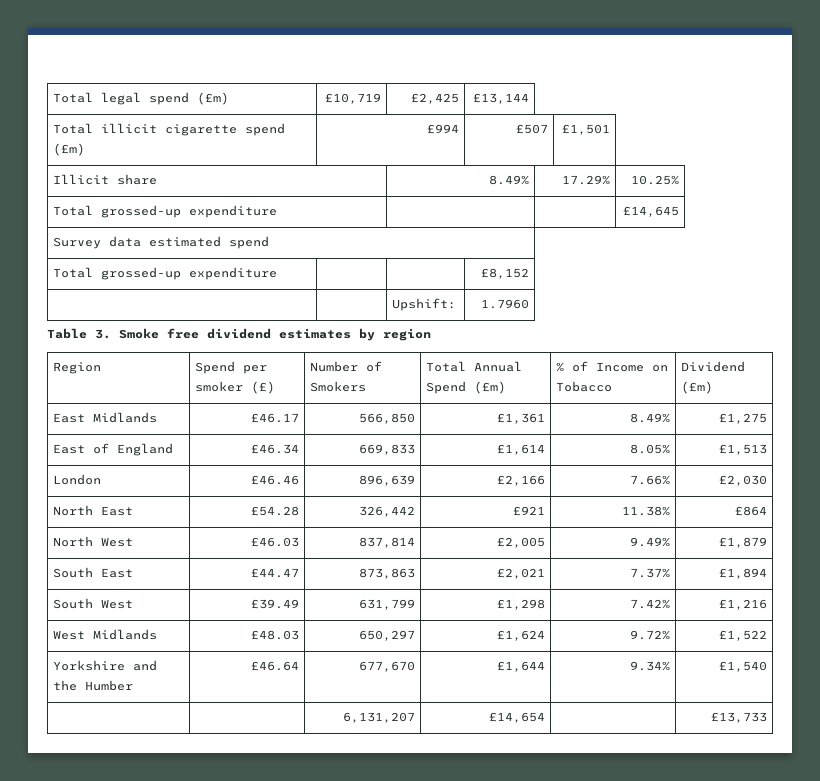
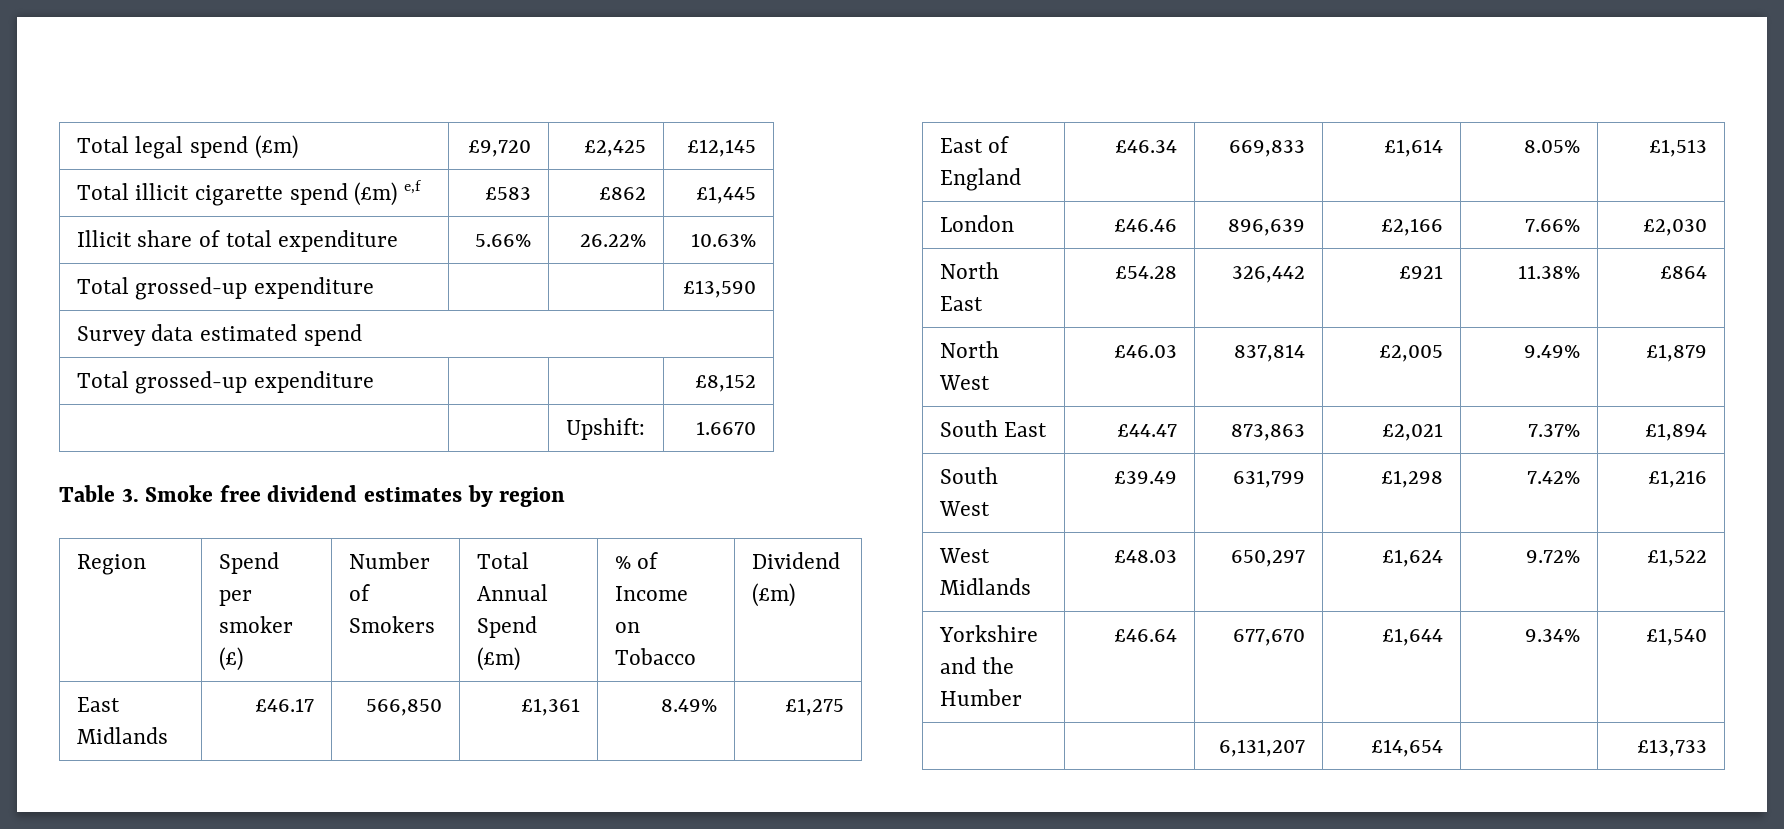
- Total legal spend (£m) | £10,719 | £2,425 | £13,144
+ Total legal spend (£m) | £9,720 | £2,425 | £12,145
- Total illicit cigarette spend (£m) | £994 | £507 | £1,501
- Illicit share | 8.49% | 17.29% | 10.25%
- Total grossed-up expenditure | | | £14,645
+ Total illicit cigarette spend (£m) e,f | £583 | £862 | £1,445
+ Illicit share of total expenditure | 5.66% | 26.22% | 10.63%
+ Total grossed-up expenditure | | | £13,590
- | | Upshift: | 1.7960
+ | | Upshift: | 1.6670

